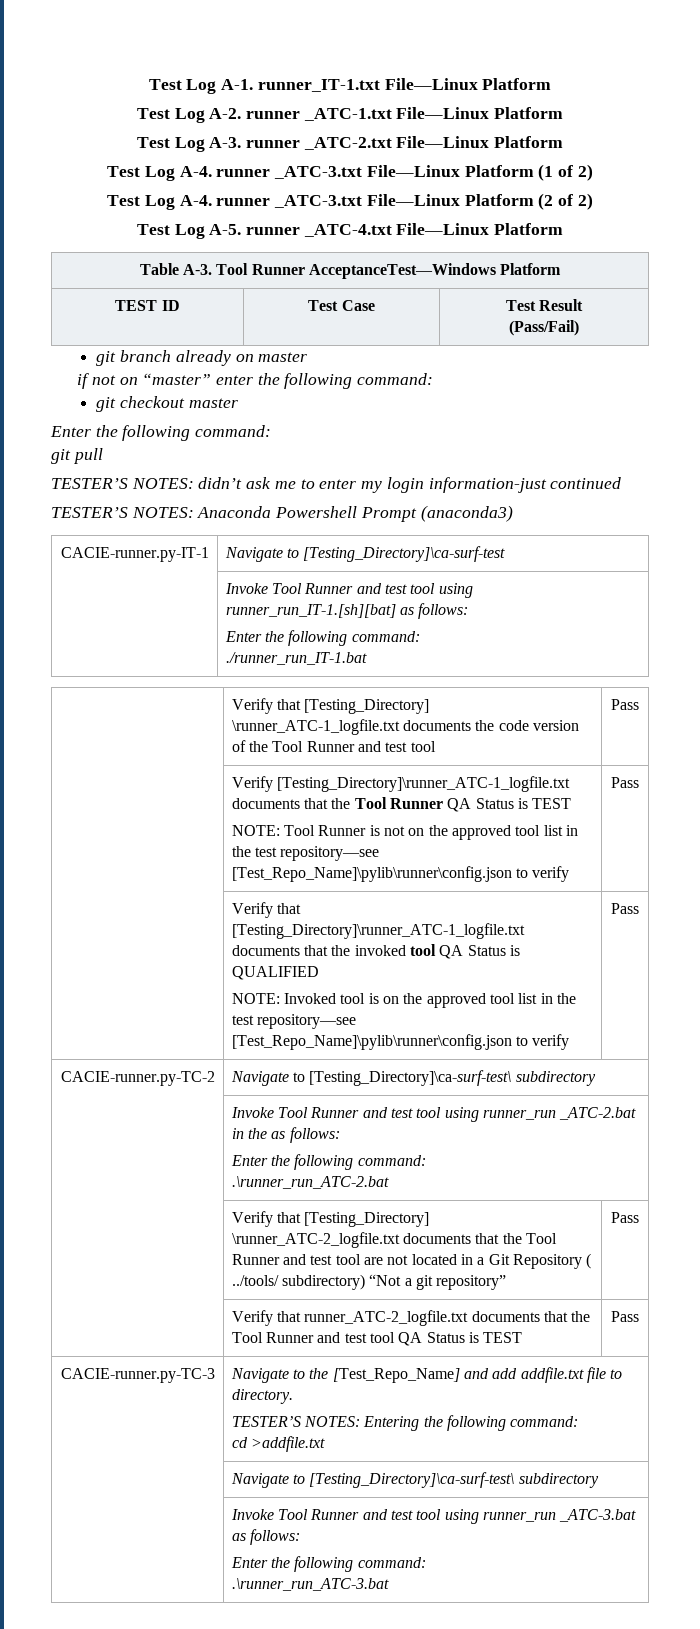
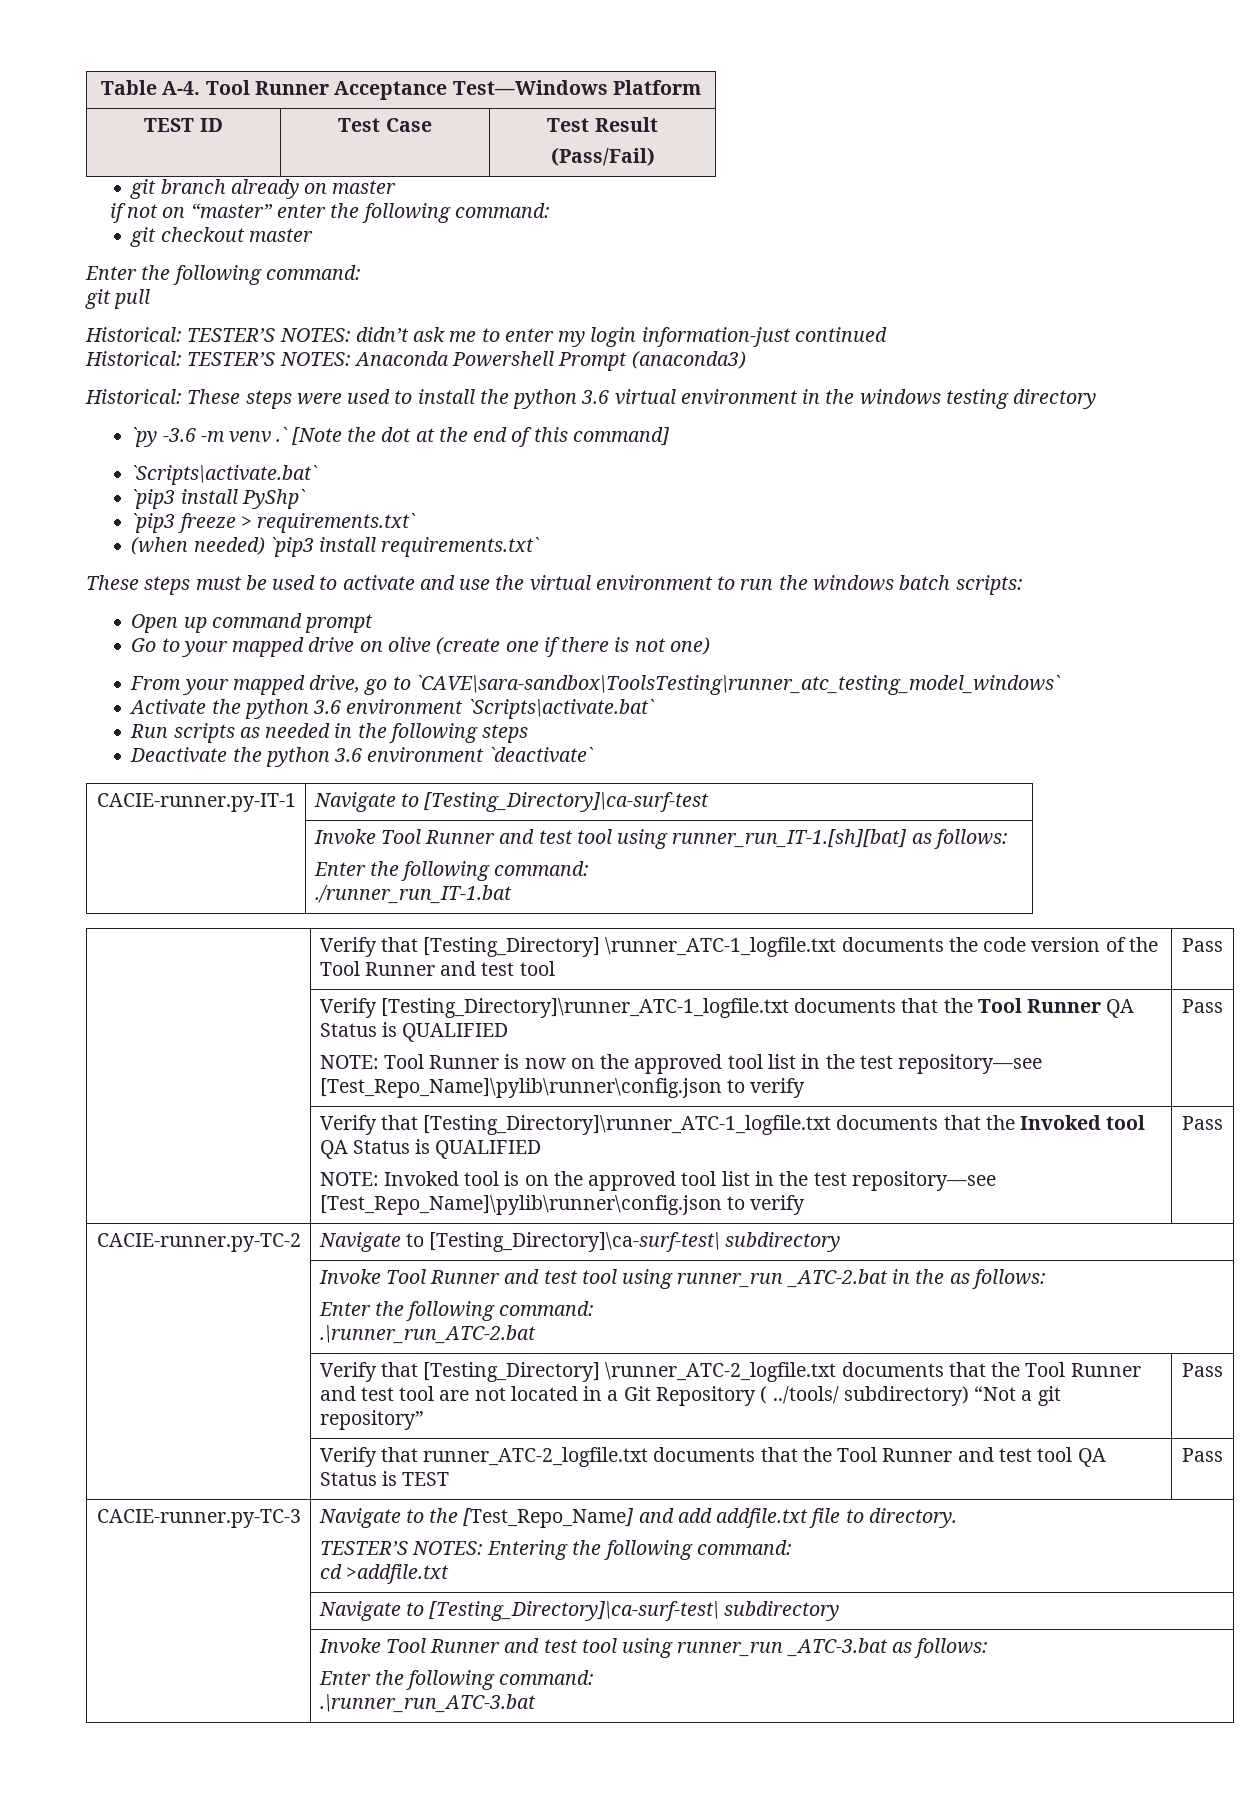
- Test Log A-1. runner_IT-1.txt File—Linux Platform
- Test Log A-2. runner _ATC-1.txt File—Linux Platform
- Test Log A-3. runner _ATC-2.txt File—Linux Platform
- Test Log A-4. runner _ATC-3.txt File—Linux Platform (1 of 2)
- Test Log A-4. runner _ATC-3.txt File—Linux Platform (2 of 2)
- Test Log A-5. runner _ATC-4.txt File—Linux Platform
- Table A-3. Tool Runner AcceptanceTest—Windows Platform
+ Table A-4. Tool Runner Acceptance Test—Windows Platform
- TESTER’S NOTES: didn’t ask me to enter my login information-just continued
+ Historical: TESTER’S NOTES: didn’t ask me to enter my login information-just continued
- TESTER’S NOTES: Anaconda Powershell Prompt (anaconda3)
+ Historical: TESTER’S NOTES: Anaconda Powershell Prompt (anaconda3)
+ Historical: These steps were used to install the python 3.6 virtual environment in the windows testing directory
+ `py -3.6 -m venv .` [Note the dot at the end of this command]
+ `Scripts\activate.bat`
+ `pip3 install PyShp`
+ `pip3 freeze > requirements.txt`
+ (when needed) `pip3 install requirements.txt`
+ These steps must be used to activate and use the virtual environment to run the windows batch scripts:
+ Open up command prompt
+ Go to your mapped drive on olive (create one if there is not one)
+ From your mapped drive, go to `CAVE\sara-sandbox\ToolsTesting\runner_atc_testing_model_windows`
+ Activate the python 3.6 environment `Scripts\activate.bat`
+ Run scripts as needed in the following steps
+ Deactivate the python 3.6 environment `deactivate`
- | Verify [Testing_Directory]\runner_ATC-1_logfile.txt documents that the Tool Runner QA Status is TEST
- NOTE: Tool Runner is not on the approved tool list in the test repository—see [Test_Repo_Name]\pylib\runner\config.json to verify | Pass
+ | Verify [Testing_Directory]\runner_ATC-1_logfile.txt documents that the Tool Runner QA Status is QUALIFIED
+ NOTE: Tool Runner is now on the approved tool list in the test repository—see [Test_Repo_Name]\pylib\runner\config.json to verify | Pass
- | Verify that [Testing_Directory]\runner_ATC-1_logfile.txt documents that the invoked tool QA Status is QUALIFIED
+ | Verify that [Testing_Directory]\runner_ATC-1_logfile.txt documents that the Invoked tool QA Status is QUALIFIED

